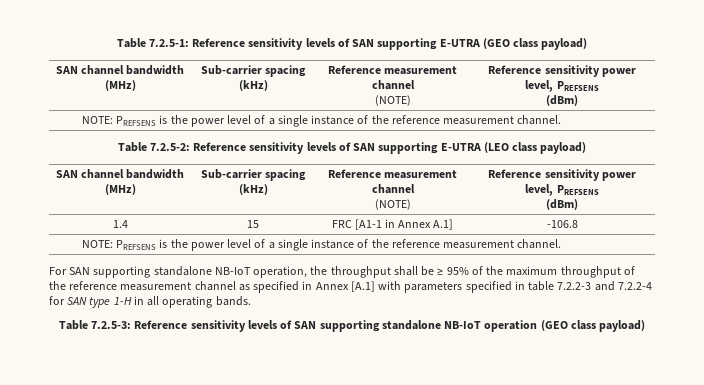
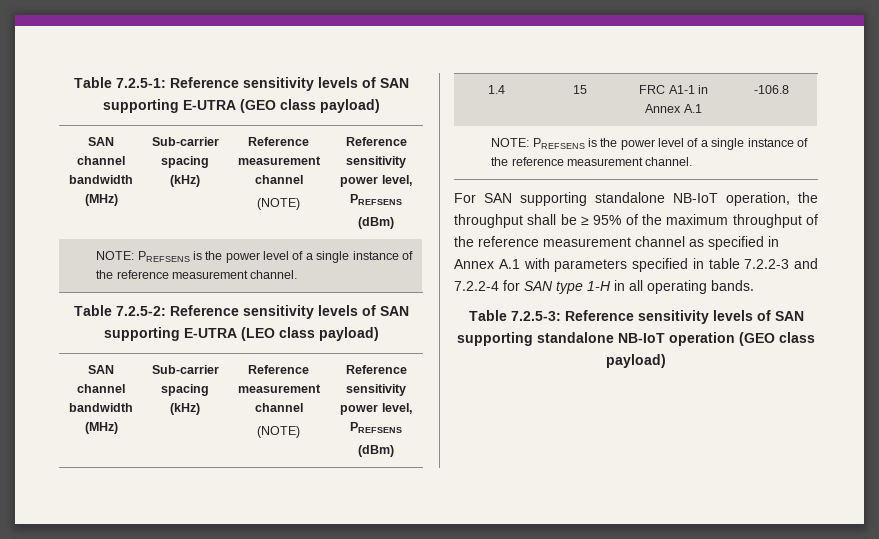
- 1.4 | 15 | FRC [A1-1 in Annex A.1] | -106.8
+ 1.4 | 15 | FRC A1-1 in Annex A.1 | -106.8
- For SAN supporting standalone NB-IoT operation, the throughput shall be ≥ 95% of the maximum throughput of the reference measurement channel as specified in Annex [A.1] with parameters specified in table 7.2.2-3 and 7.2.2-4 for SAN type 1-H in all operating bands.
+ For SAN supporting standalone NB-IoT operation, the throughput shall be ≥ 95% of the maximum throughput of the reference measurement channel as specified in Annex A.1 with parameters specified in table 7.2.2-3 and 7.2.2-4 for SAN type 1-H in all operating bands.

